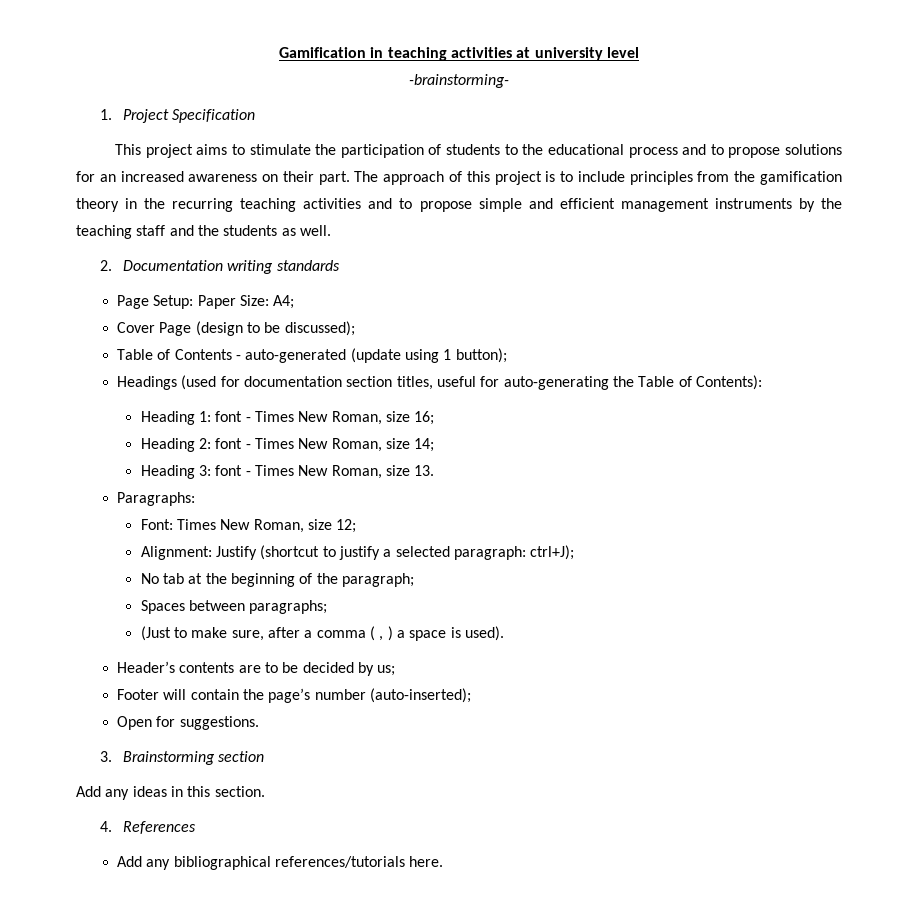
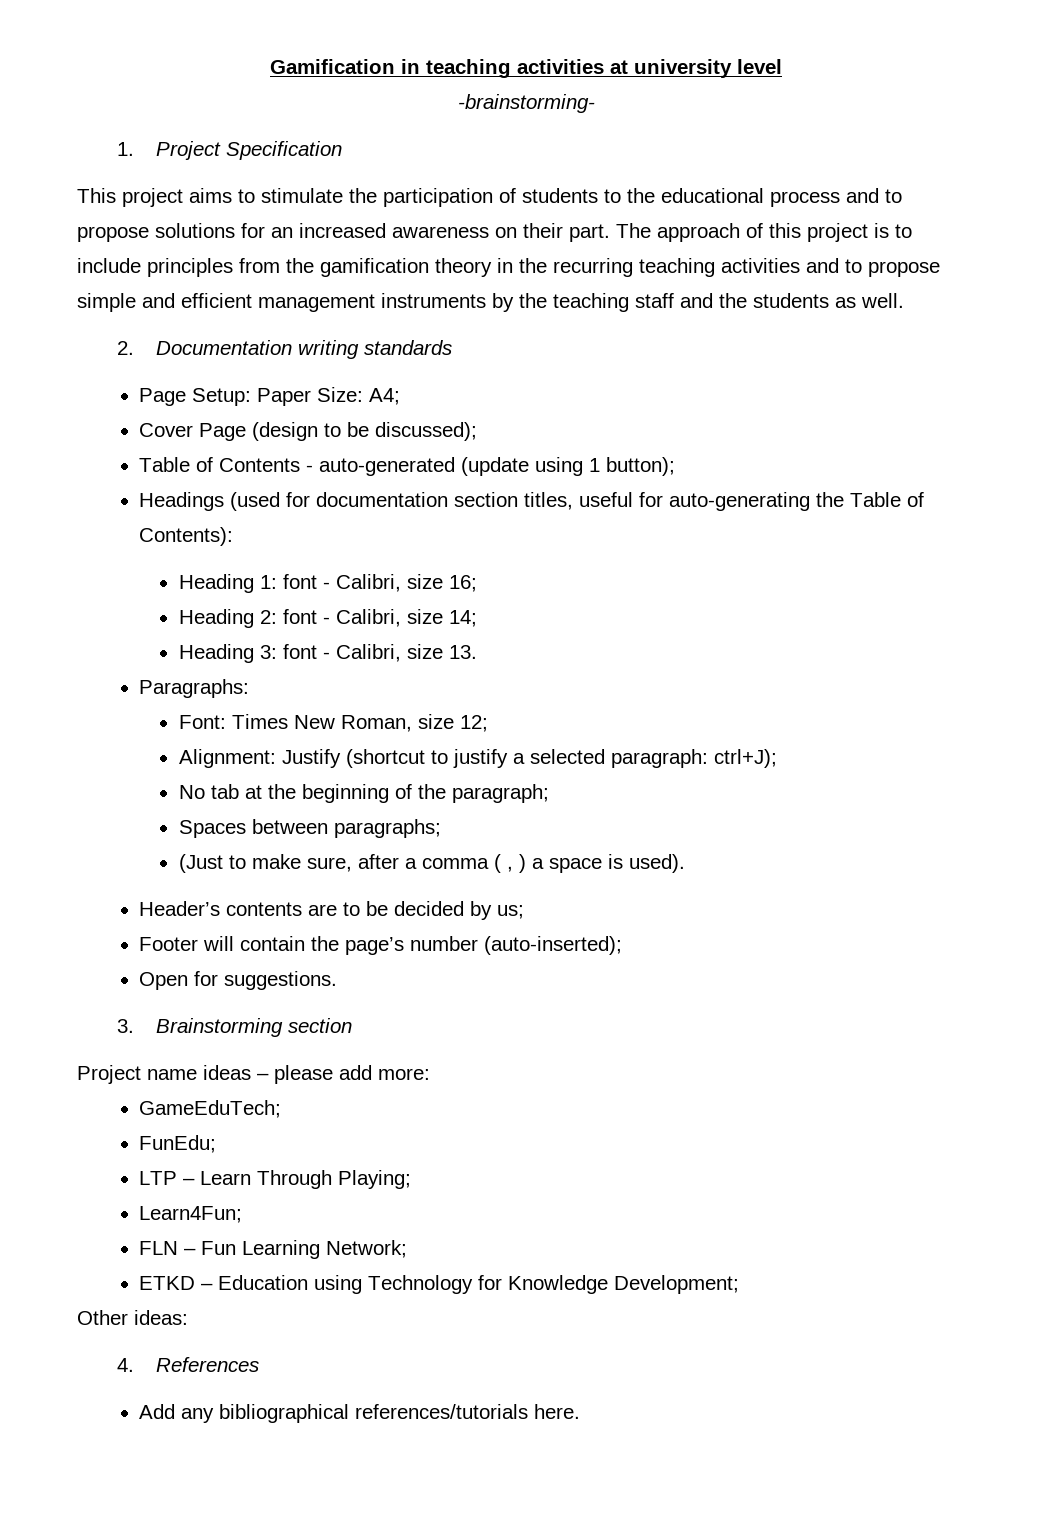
- Heading 1: font - Times New Roman, size 16;
+ Heading 1: font - Calibri, size 16;
- Heading 2: font - Times New Roman, size 14;
+ Heading 2: font - Calibri, size 14;
- Heading 3: font - Times New Roman, size 13.
+ Heading 3: font - Calibri, size 13.
- Add any ideas in this section.
+ Project name ideas – please add more:
+ GameEduTech;
+ FunEdu;
+ LTP – Learn Through Playing;
+ Learn4Fun;
+ FLN – Fun Learning Network;
+ ETKD – Education using Technology for Knowledge Development;
+ Other ideas:

